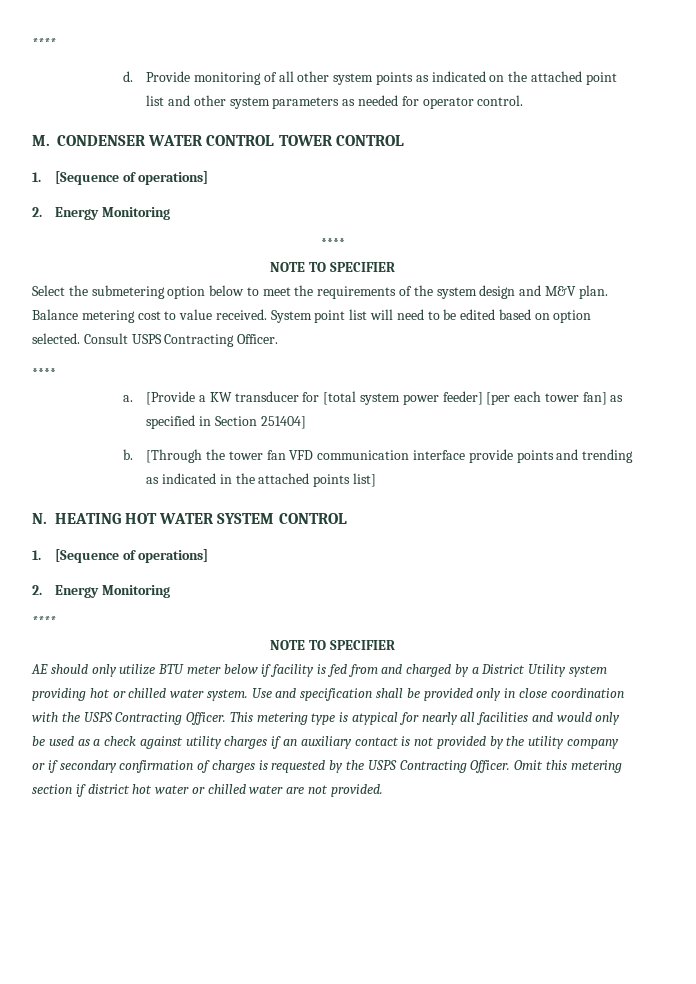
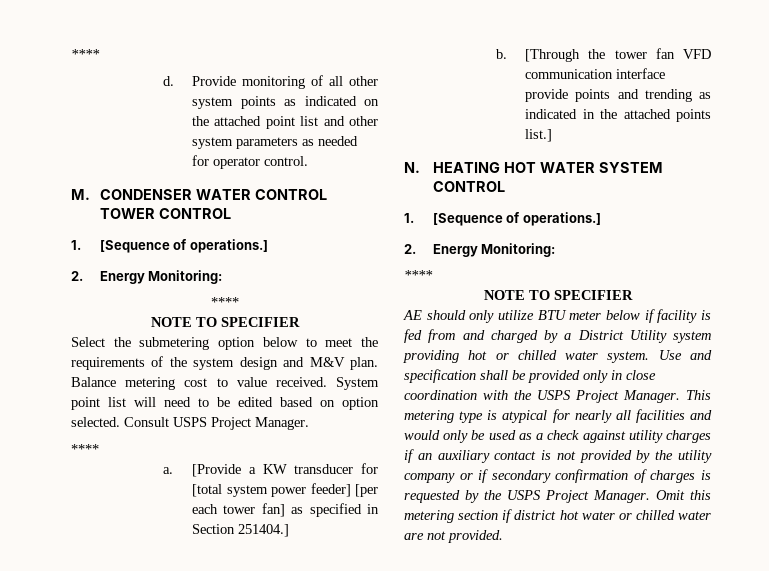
  M. CONDENSER WATER CONTROL TOWER CONTROL
- 1. [Sequence of operations]
- 2. Energy Monitoring
+ 1. [Sequence of operations.]
+ 2. Energy Monitoring:
- Consult USPS Contracting Officer.
+ Consult USPS Project Manager.
- [Provide a KW transducer for [total system power feeder] [per each tower fan] as specified in Section 251404]
+ [Provide a KW transducer for [total system power feeder] [per each tower fan] as specified in Section 251404.]
- [Through the tower fan VFD communication interface provide points and trending as indicated in the attached points list]
+ [Through the tower fan VFD communication interface provide points and trending as indicated in the attached points list.]
  N. HEATING HOT WATER SYSTEM CONTROL
- 1. [Sequence of operations]
- 2. Energy Monitoring
+ 1. [Sequence of operations.]
+ 2. Energy Monitoring:
- Use and specification shall be provided only in close coordination with the USPS Contracting Officer.
+ Use and specification shall be provided only in close coordination with the USPS Project Manager.
- This metering type is atypical for nearly all facilities and would only be used as a check against utility charges if an auxiliary contact is not provided by the utility company or if secondary confirmation of charges is requested by the USPS Contracting Officer.
+ This metering type is atypical for nearly all facilities and would only be used as a check against utility charges if an auxiliary contact is not provided by the utility company or if secondary confirmation of charges is requested by the USPS Project Manager.

